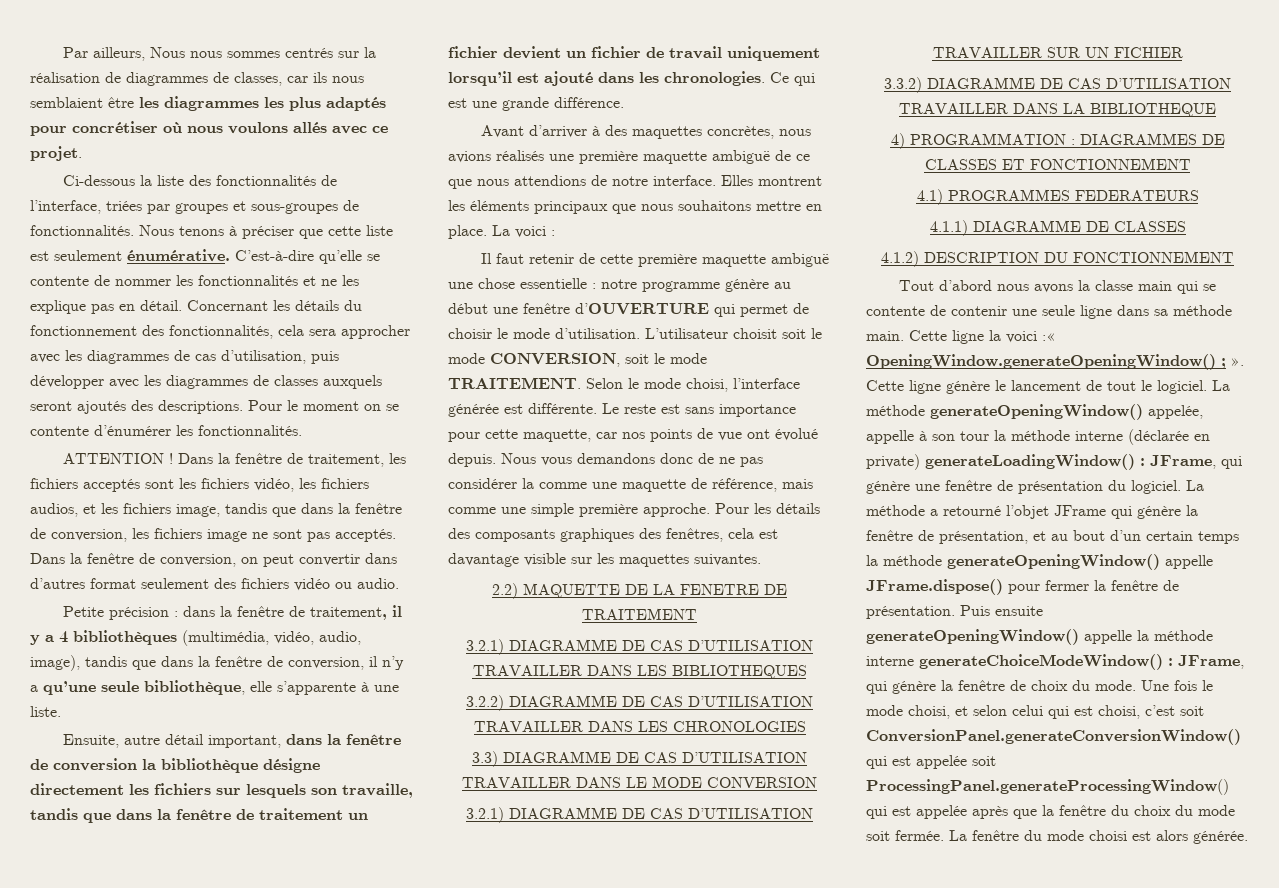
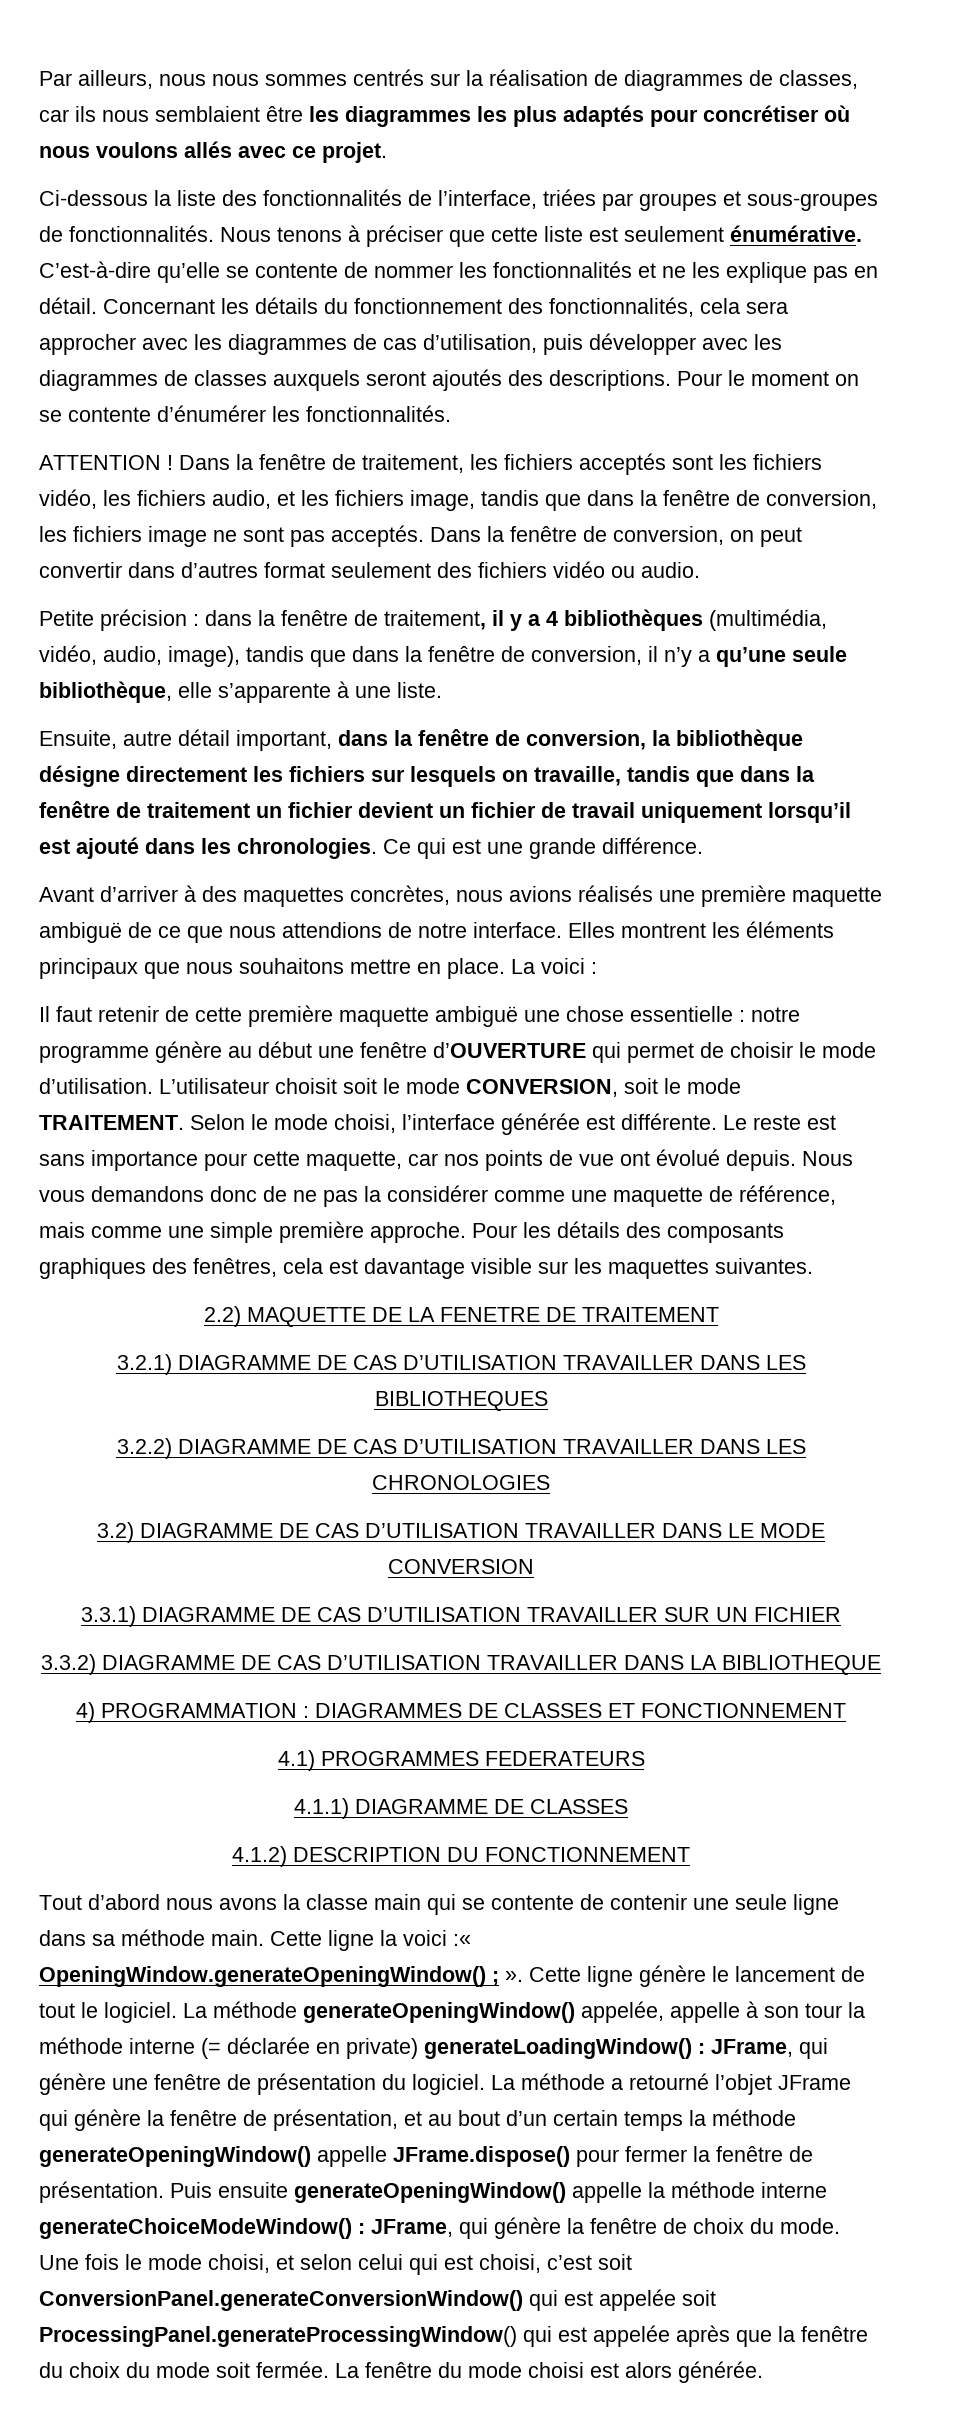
- Par ailleurs, Nous nous sommes centrés sur la réalisation de diagrammes de classes, car ils nous semblaient être les diagrammes les plus adaptés pour concrétiser où nous voulons allés avec ce projet.
+ Par ailleurs, nous nous sommes centrés sur la réalisation de diagrammes de classes, car ils nous semblaient être les diagrammes les plus adaptés pour concrétiser où nous voulons allés avec ce projet.
- Dans la fenêtre de traitement, les fichiers acceptés sont les fichiers vidéo, les fichiers audios, et les fichiers image, tandis que dans la fenêtre de conversion, les fichiers image ne sont pas acceptés.
+ Dans la fenêtre de traitement, les fichiers acceptés sont les fichiers vidéo, les fichiers audio, et les fichiers image, tandis que dans la fenêtre de conversion, les fichiers image ne sont pas acceptés.
- Ensuite, autre détail important, dans la fenêtre de conversion la bibliothèque désigne directement les fichiers sur lesquels son travaille, tandis que dans la fenêtre de traitement un fichier devient un fichier de travail uniquement lorsqu’il est ajouté dans les chronologies.
+ Ensuite, autre détail important, dans la fenêtre de conversion, la bibliothèque désigne directement les fichiers sur lesquels on travaille, tandis que dans la fenêtre de traitement un fichier devient un fichier de travail uniquement lorsqu’il est ajouté dans les chronologies.
- Nous vous demandons donc de ne pas considérer la comme une maquette de référence, mais comme une simple première approche.
+ Nous vous demandons donc de ne pas la considérer comme une maquette de référence, mais comme une simple première approche.
- 3.3) DIAGRAMME DE CAS D’UTILISATION TRAVAILLER DANS LE MODE CONVERSION
+ 3.2) DIAGRAMME DE CAS D’UTILISATION TRAVAILLER DANS LE MODE CONVERSION
- 3.2.1) DIAGRAMME DE CAS D’UTILISATION TRAVAILLER SUR UN FICHIER
+ 3.3.1) DIAGRAMME DE CAS D’UTILISATION TRAVAILLER SUR UN FICHIER
- La méthode generateOpeningWindow() appelée, appelle à son tour la méthode interne (déclarée en private) generateLoadingWindow() : JFrame, qui génère une fenêtre de présentation du logiciel.
+ La méthode generateOpeningWindow() appelée, appelle à son tour la méthode interne (= déclarée en private) generateLoadingWindow() : JFrame, qui génère une fenêtre de présentation du logiciel.

